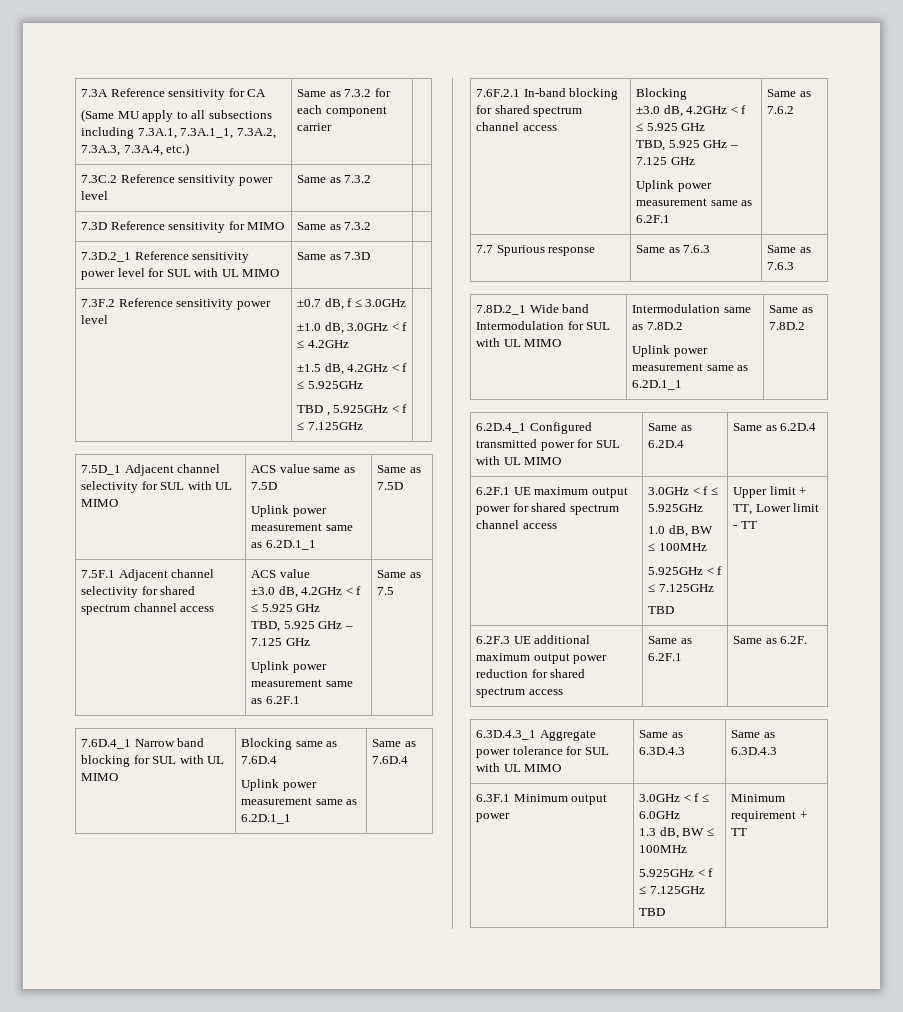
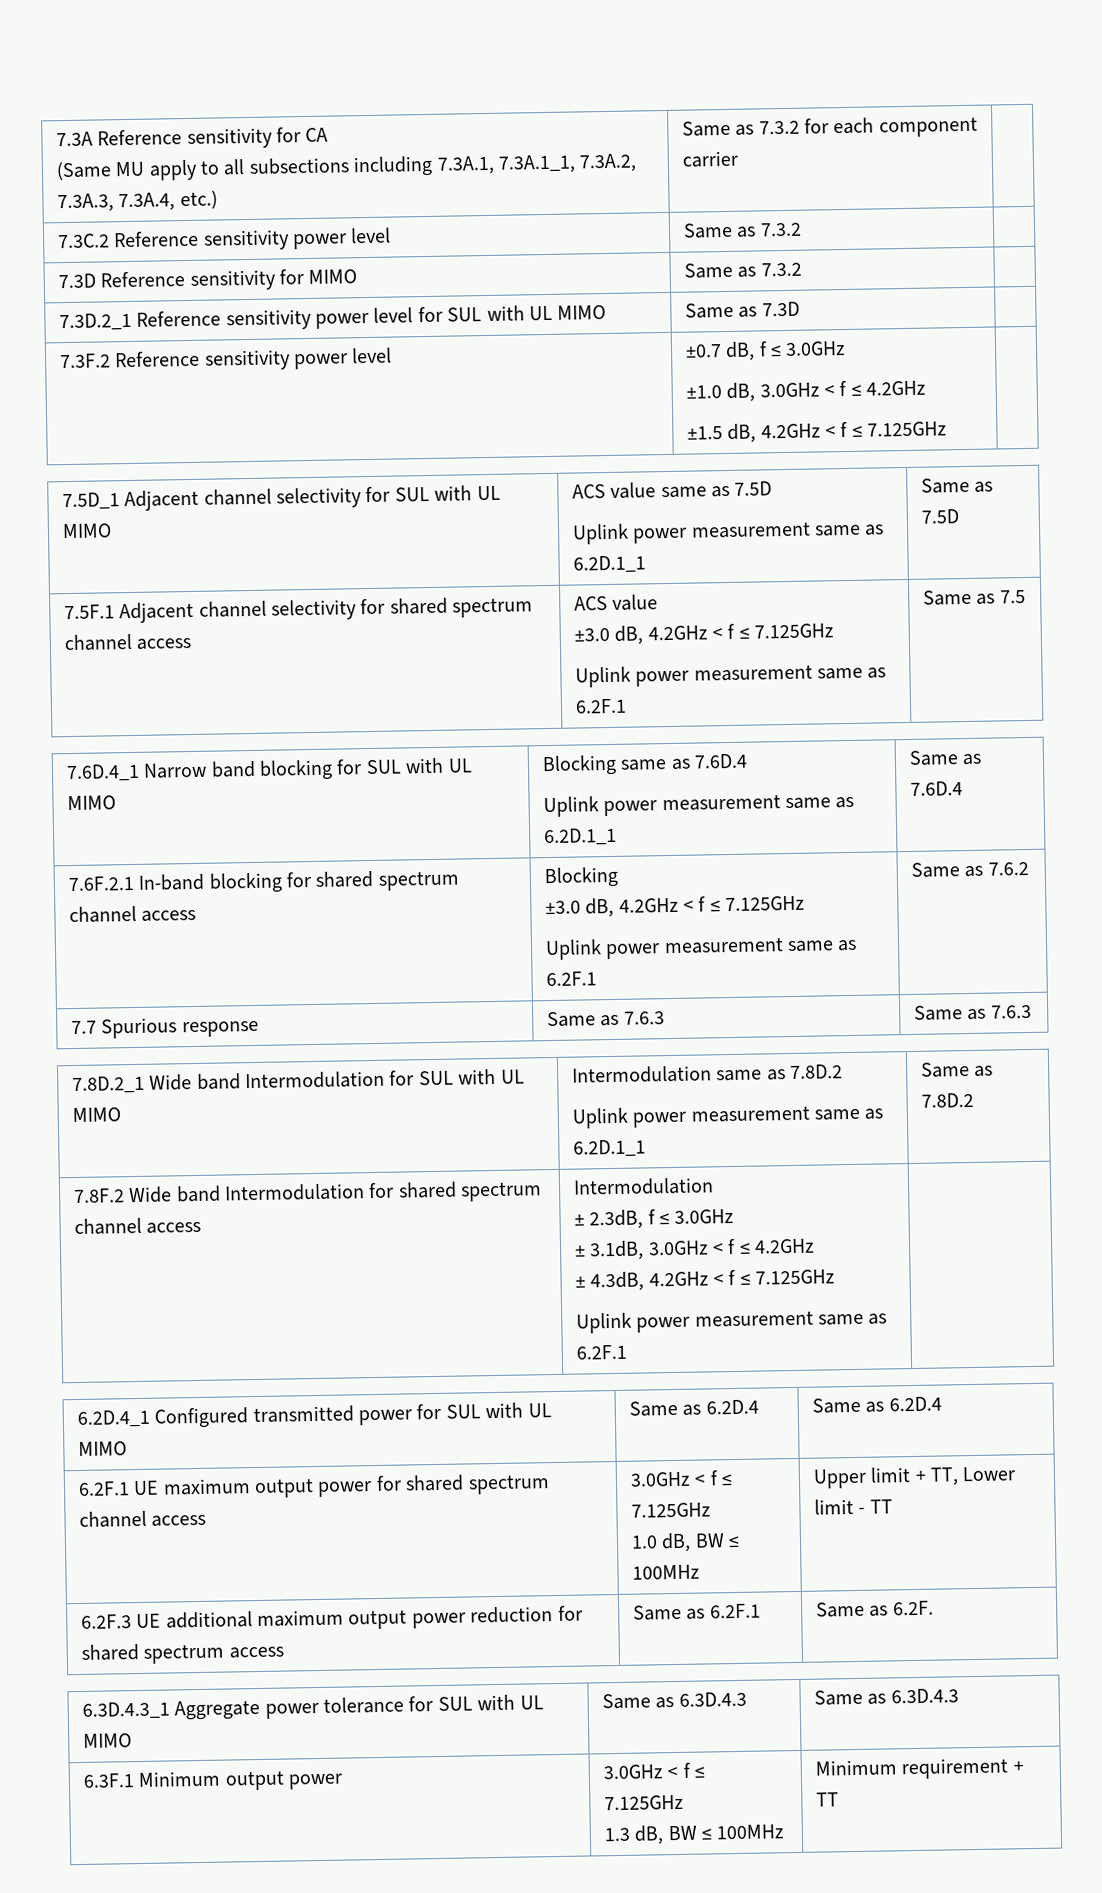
  7.3F.2 Reference sensitivity power level | ±0.7 dB, f ≤ 3.0GHz
  ±1.0 dB, 3.0GHz < f ≤ 4.2GHz
- ±1.5 dB, 4.2GHz < f ≤ 5.925GHz
- TBD , 5.925GHz < f ≤ 7.125GHz |
+ ±1.5 dB, 4.2GHz < f ≤ 7.125GHz |
  7.5F.1 Adjacent channel selectivity for shared spectrum channel access | ACS value
- ±3.0 dB, 4.2GHz < f ≤ 5.925 GHz
- TBD, 5.925 GHz – 7.125 GHz
+ ±3.0 dB, 4.2GHz < f ≤ 7.125GHz
  7.6F.2.1 In-band blocking for shared spectrum channel access | Blocking
- ±3.0 dB, 4.2GHz < f ≤ 5.925 GHz
- TBD, 5.925 GHz – 7.125 GHz
+ ±3.0 dB, 4.2GHz < f ≤ 7.125GHz
+ 7.8F.2 Wide band Intermodulation for shared spectrum channel access | Intermodulation
+ ± 2.3dB, f ≤ 3.0GHz
+ ± 3.1dB, 3.0GHz < f ≤ 4.2GHz
+ ± 4.3dB, 4.2GHz < f ≤ 7.125GHz
+ Uplink power measurement same as 6.2F.1 |
- 6.2F.1 UE maximum output power for shared spectrum channel access | 3.0GHz < f ≤ 5.925GHz
- 1.0 dB, BW ≤ 100MHz
- 5.925GHz < f ≤ 7.125GHz
- TBD | Upper limit + TT, Lower limit - TT
+ 6.2F.1 UE maximum output power for shared spectrum channel access | 3.0GHz < f ≤ 7.125GHz
+ 1.0 dB, BW ≤ 100MHz | Upper limit + TT, Lower limit - TT
- 6.3F.1 Minimum output power | 3.0GHz < f ≤ 6.0GHz
- 1.3 dB, BW ≤ 100MHz
- 5.925GHz < f ≤ 7.125GHz
- TBD | Minimum requirement + TT
+ 6.3F.1 Minimum output power | 3.0GHz < f ≤ 7.125GHz
+ 1.3 dB, BW ≤ 100MHz | Minimum requirement + TT

